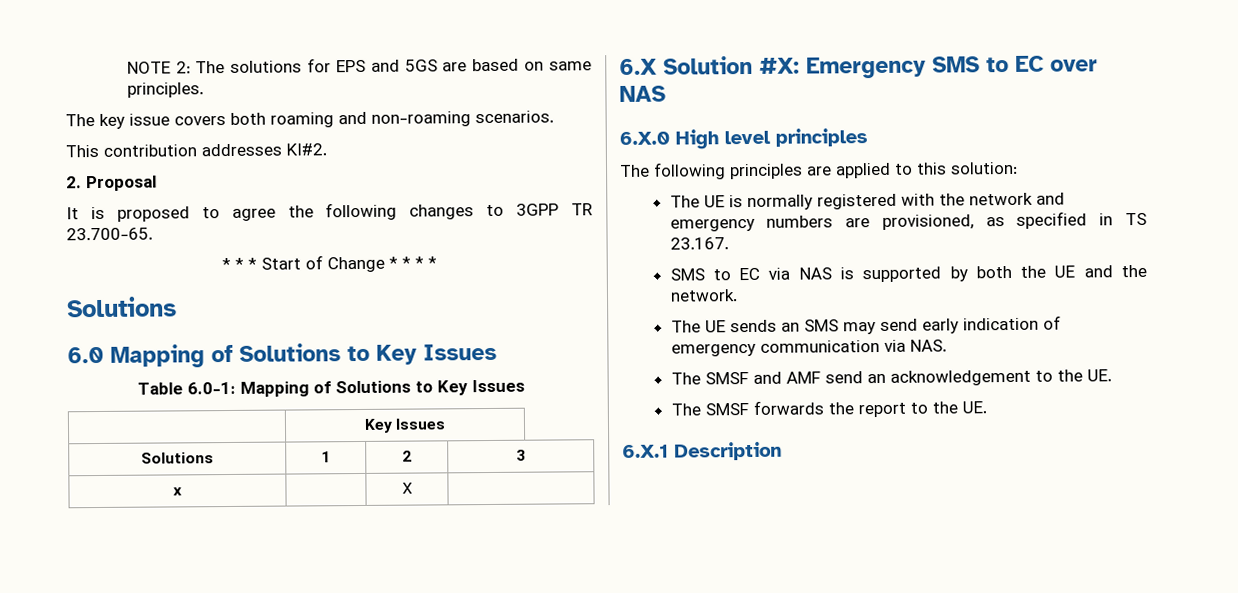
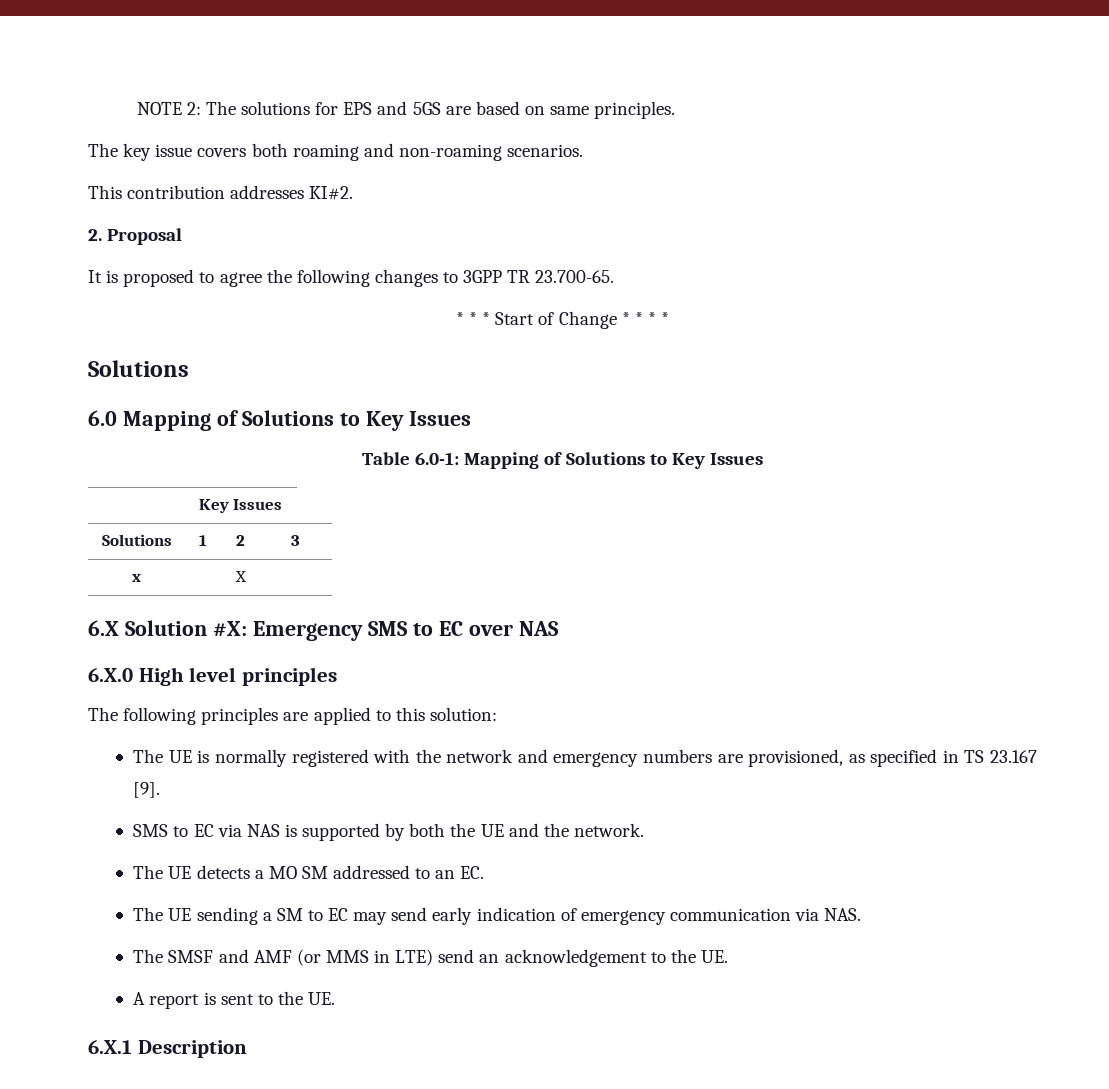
- The UE is normally registered with the network and emergency numbers are provisioned, as specified in TS 23.167.
+ The UE is normally registered with the network and emergency numbers are provisioned, as specified in TS 23.167 [9].
- The UE sends an SMS may send early indication of emergency communication via NAS.
+ The UE detects a MO SM addressed to an EC.
+ The UE sending a SM to EC may send early indication of emergency communication via NAS.
- The SMSF and AMF send an acknowledgement to the UE.
+ The SMSF and AMF (or MMS in LTE) send an acknowledgement to the UE.
- The SMSF forwards the report to the UE.
+ A report is sent to the UE.

